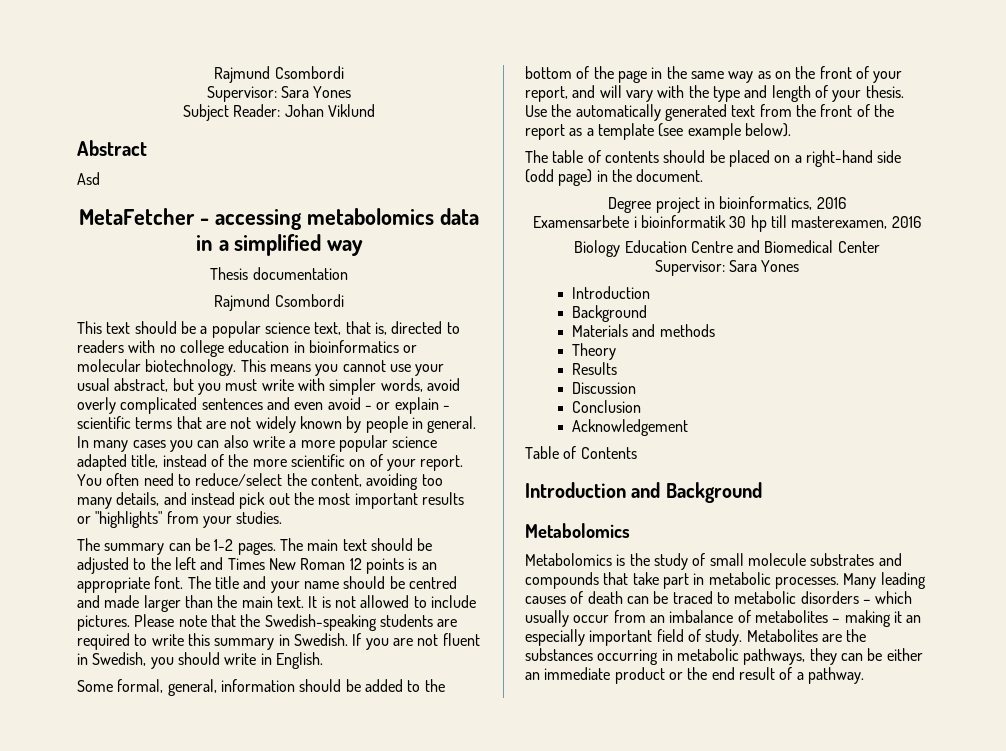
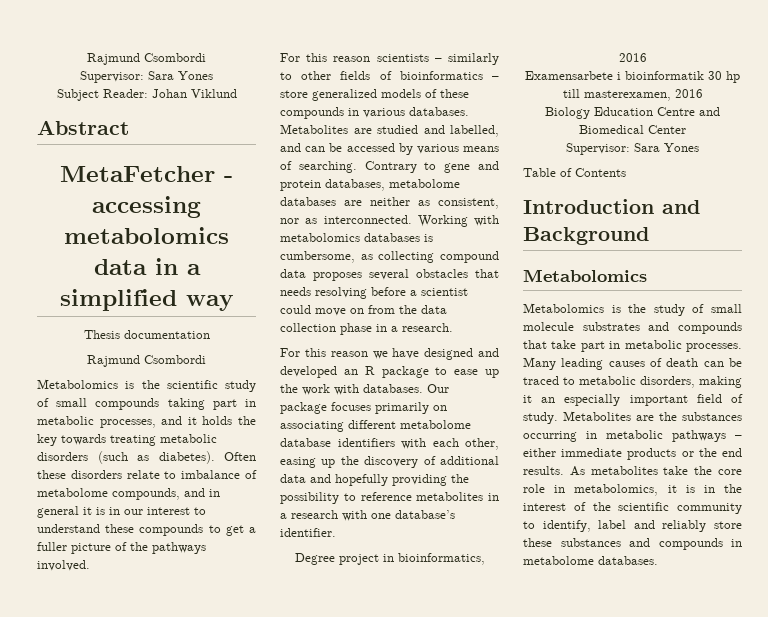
- Asd
- This text should be a popular science text, that is, directed to readers with no college education in bioinformatics or molecular biotechnology. This means you cannot use your usual abstract, but you must write with simpler words, avoid overly complicated sentences and even avoid - or explain - scientific terms that are not widely known by people in general. In many cases you can also write a more popular science adapted title, instead of the more scientific on of your report. You often need to reduce/select the content, avoiding too many details, and instead pick out the most important results or "highlights" from your studies.
- The summary can be 1-2 pages. The main text should be adjusted to the left and Times New Roman 12 points is an appropriate font. The title and your name should be centred and made larger than the main text. It is not allowed to include pictures. Please note that the Swedish-speaking students are required to write this summary in Swedish. If you are not fluent in Swedish, you should write in English.
- Some formal, general, information should be added to the bottom of the page in the same way as on the front of your report, and will vary with the type and length of your thesis. Use the automatically generated text from the front of the report as a template (see example below).
- The table of contents should be placed on a right-hand side (odd page) in the document.
+ Metabolomics is the scientific study of small compounds taking part in metabolic processes, and it holds the key towards treating metabolic disorders (such as diabetes). Often these disorders relate to imbalance of metabolome compounds, and in general it is in our interest to understand these compounds to get a fuller picture of the pathways involved.
+ For this reason scientists – similarly to other fields of bioinformatics – store generalized models of these compounds in various databases. Metabolites are studied and labelled, and can be accessed by various means of searching. Contrary to gene and protein databases, metabolome databases are neither as consistent, nor as interconnected. Working with metabolomics databases is cumbersome, as collecting compound data proposes several obstacles that needs resolving before a scientist could move on from the data collection phase in a research.
+ For this reason we have designed and developed an R package to ease up the work with databases. Our package focuses primarily on associating different metabolome database identifiers with each other, easing up the discovery of additional data and hopefully providing the possibility to reference metabolites in a research with one database’s identifier.
  Biology Education Centre and Biomedical Center
  Supervisor: Sara Yones
- Introduction
- Background
- Materials and methods
- Theory
- Results
- Discussion
- Conclusion
- Acknowledgement
- Many leading causes of death can be traced to metabolic disorders – which usually occur from an imbalance of metabolites – making it an especially important field of study.
+ Many leading causes of death can be traced to metabolic disorders, making it an especially important field of study.
- Metabolites are the substances occurring in metabolic pathways, they can be either an immediate product or the end result of a pathway.
+ Metabolites are the substances occurring in metabolic pathways – either immediate products or the end results. As metabolites take the core role in metabolomics, it is in the interest of the scientific community to identify, label and reliably store these substances and compounds in metabolome databases.

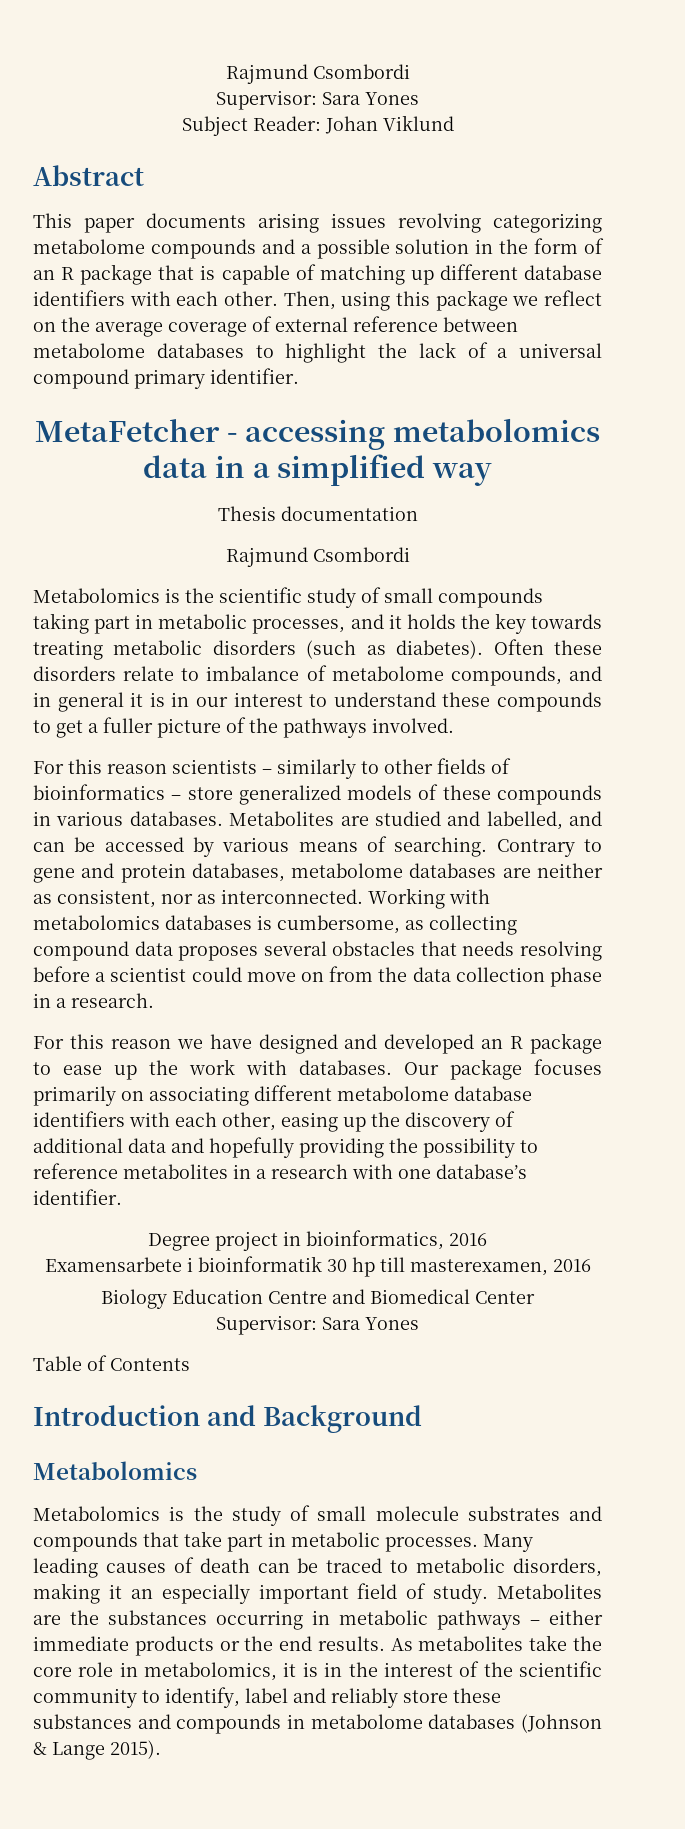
+ This paper documents arising issues revolving categorizing metabolome compounds and a possible solution in the form of an R package that is capable of matching up different database identifiers with each other. Then, using this package we reflect on the average coverage of external reference between metabolome databases to highlight the lack of a universal compound primary identifier.
- As metabolites take the core role in metabolomics, it is in the interest of the scientific community to identify, label and reliably store these substances and compounds in metabolome databases.
+ As metabolites take the core role in metabolomics, it is in the interest of the scientific community to identify, label and reliably store these substances and compounds in metabolome databases (Johnson & Lange 2015).

